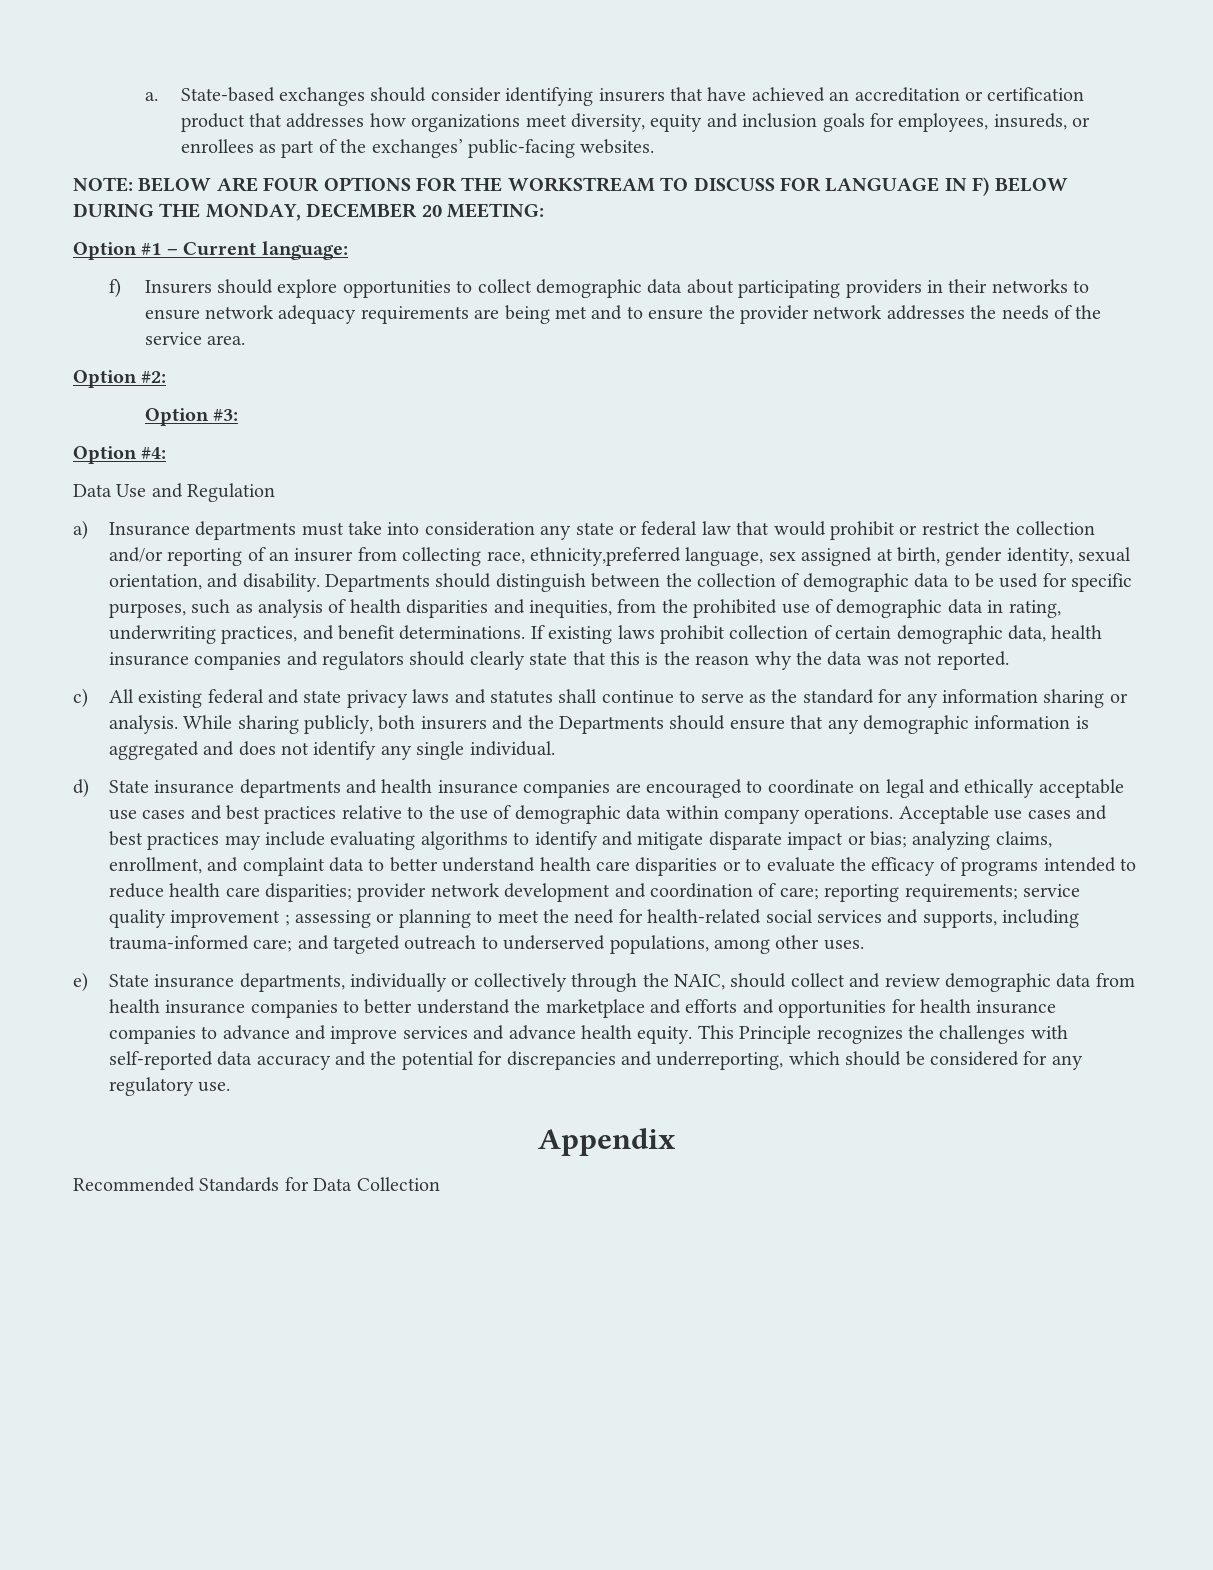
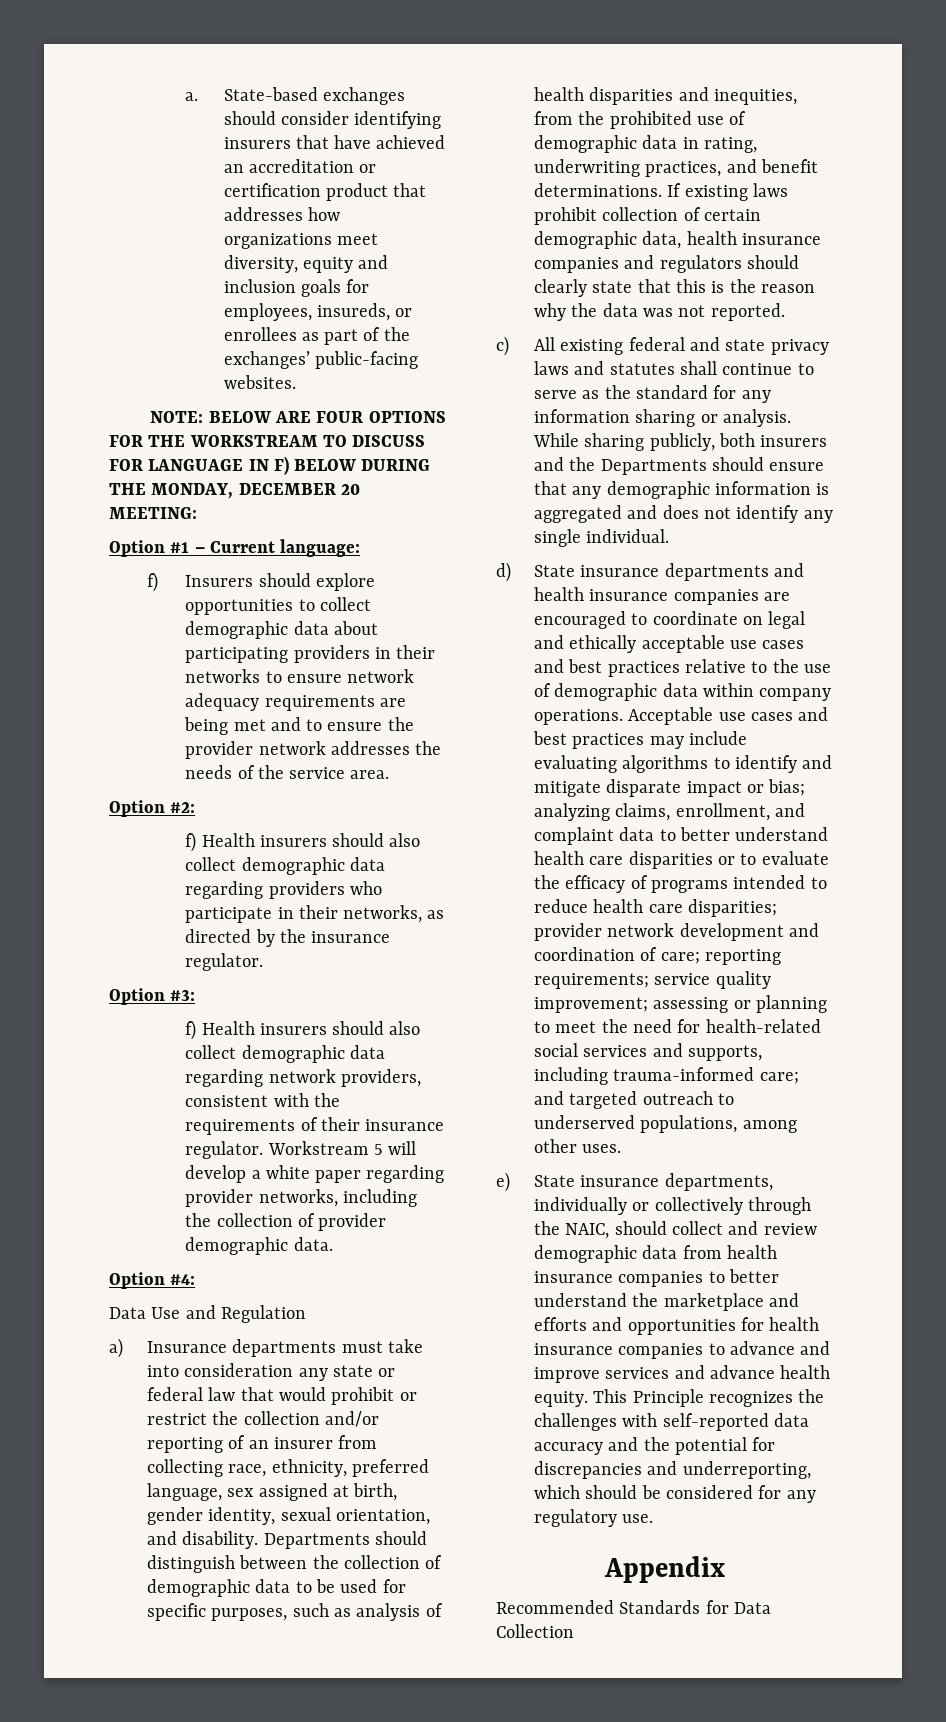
+ f) Health insurers should also collect demographic data regarding providers who participate in their networks, as directed by the insurance regulator.
  Option #3:
+ f) Health insurers should also collect demographic data regarding network providers, consistent with the requirements of their insurance regulator. Workstream 5 will develop a white paper regarding provider networks, including the collection of provider demographic data.
- a) Insurance departments must take into consideration any state or federal law that would prohibit or restrict the collection and/or reporting of an insurer from collecting race, ethnicity,preferred language, sex assigned at birth, gender identity, sexual orientation, and disability.
+ a) Insurance departments must take into consideration any state or federal law that would prohibit or restrict the collection and/or reporting of an insurer from collecting race, ethnicity, preferred language, sex assigned at birth, gender identity, sexual orientation, and disability.
- service quality improvement ;
+ service quality improvement;

